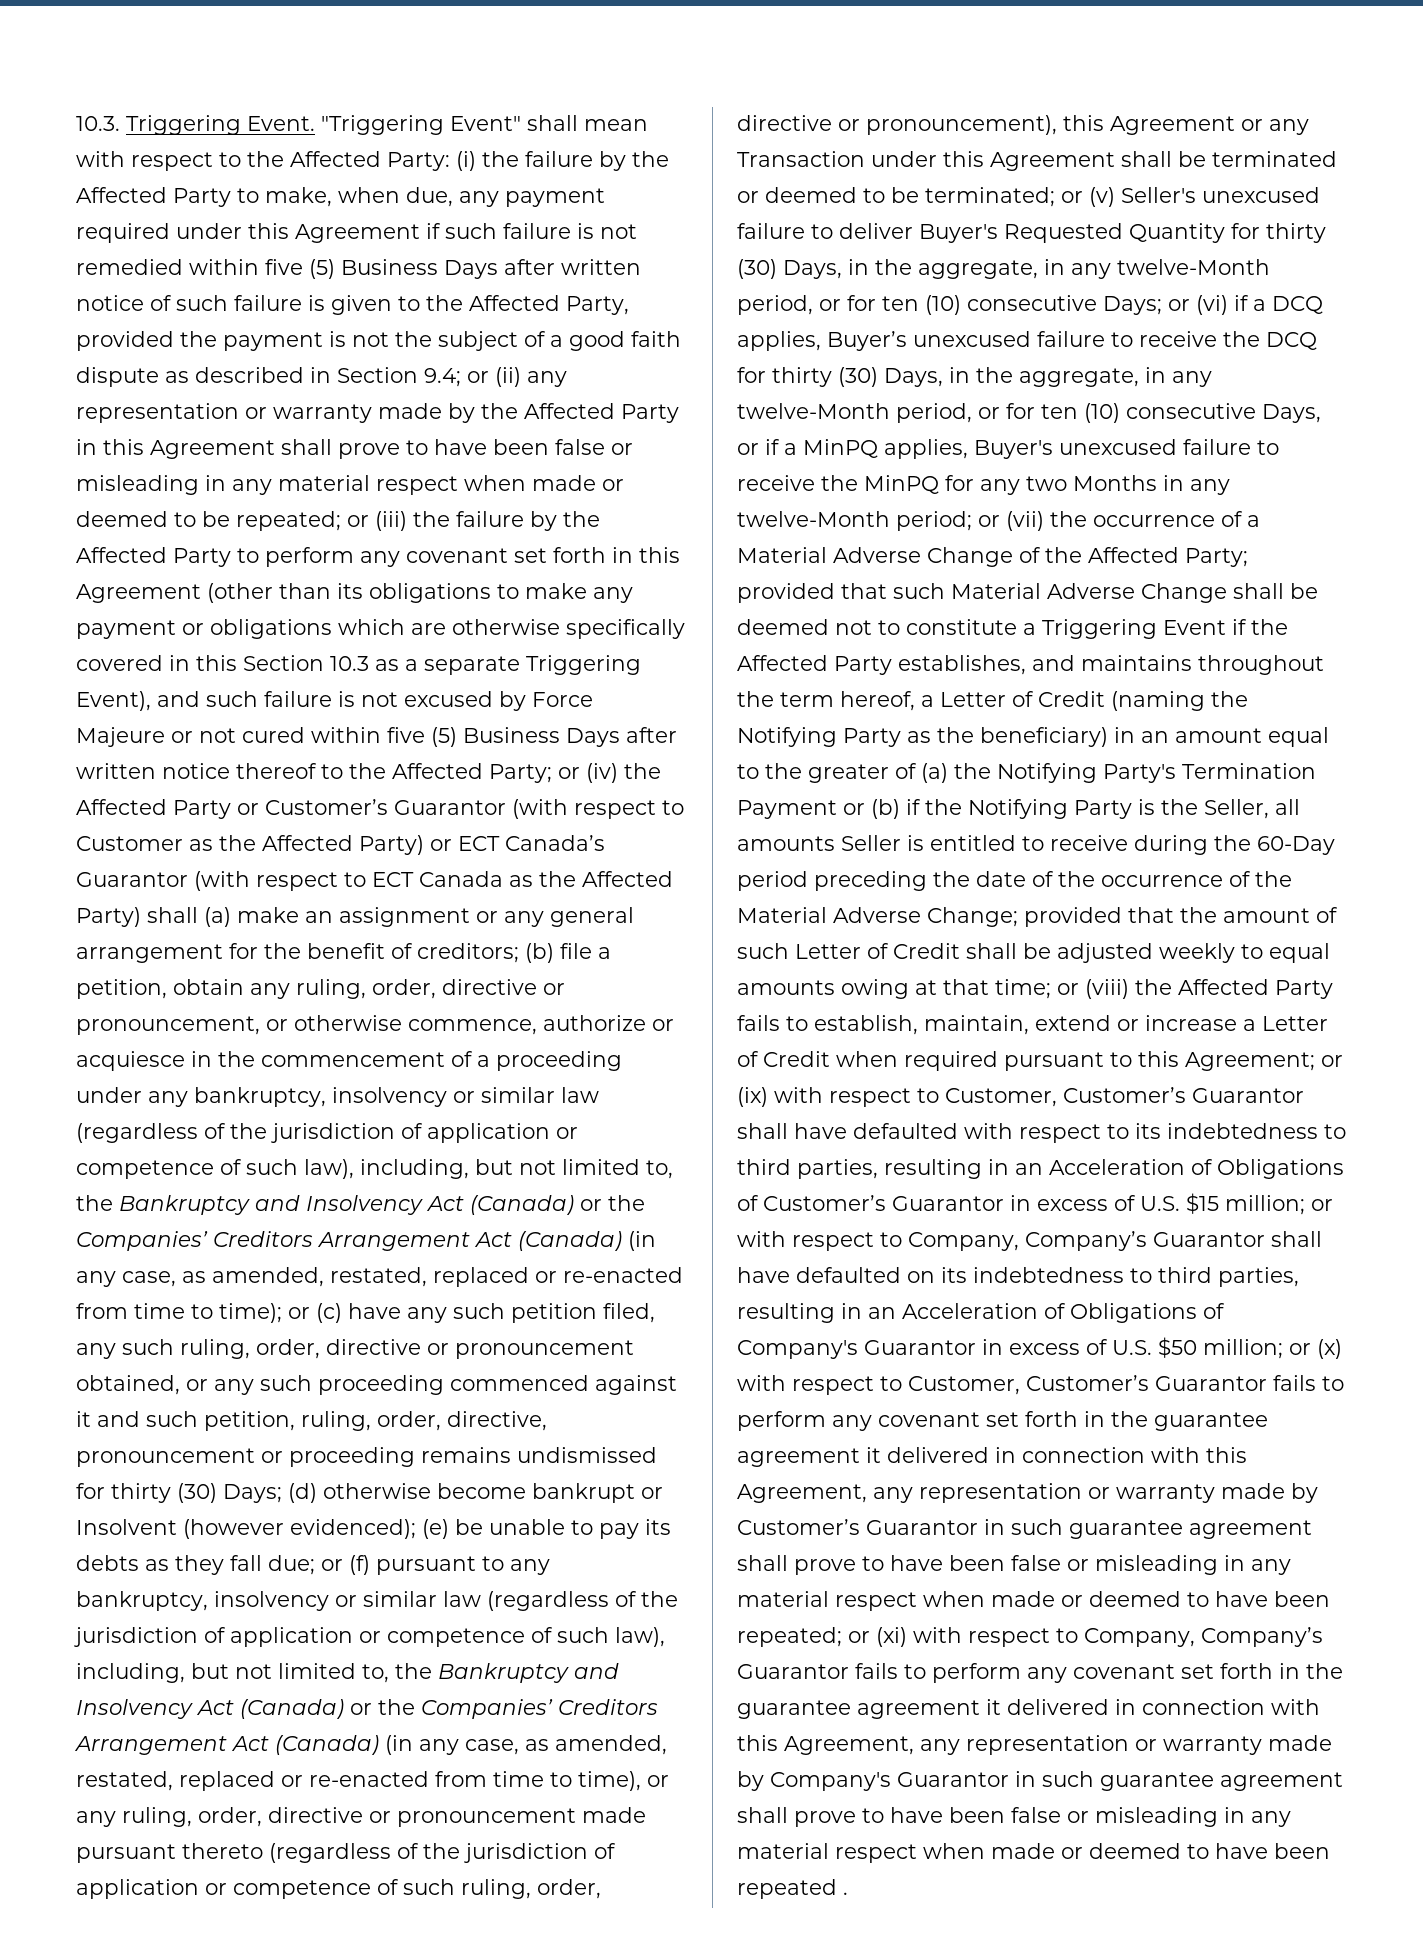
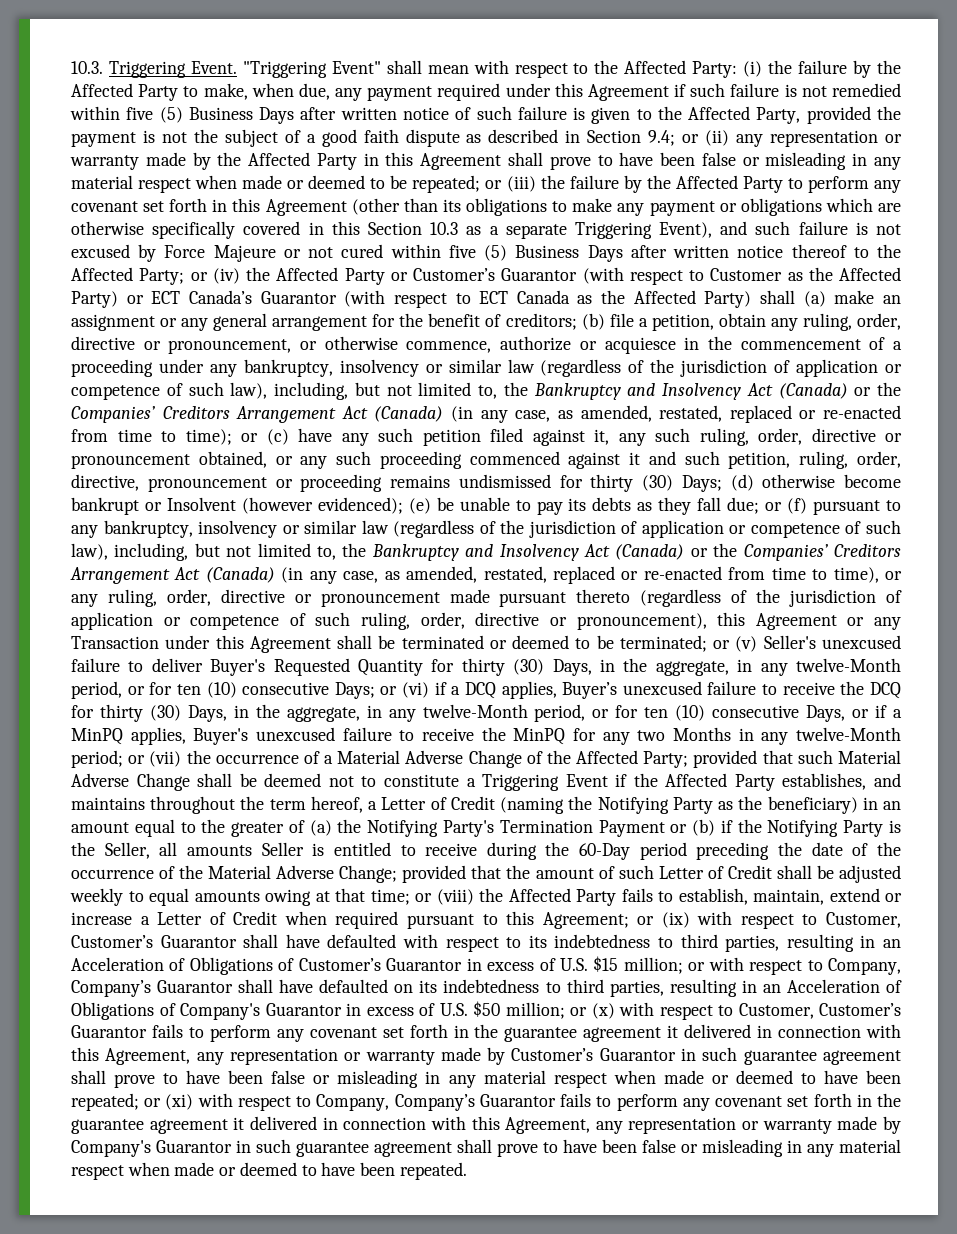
- or (c) have any such petition filed, any such ruling, order, directive or pronouncement obtained, or any such proceeding commenced against it and such petition, ruling, order, directive, pronouncement or proceeding remains undismissed for thirty (30) Days;
+ or (c) have any such petition filed against it, any such ruling, order, directive or pronouncement obtained, or any such proceeding commenced against it and such petition, ruling, order, directive, pronouncement or proceeding remains undismissed for thirty (30) Days;
- or (xi) with respect to Company, Company’s Guarantor fails to perform any covenant set forth in the guarantee agreement it delivered in connection with this Agreement, any representation or warranty made by Company's Guarantor in such guarantee agreement shall prove to have been false or misleading in any material respect when made or deemed to have been repeated .
+ or (xi) with respect to Company, Company’s Guarantor fails to perform any covenant set forth in the guarantee agreement it delivered in connection with this Agreement, any representation or warranty made by Company's Guarantor in such guarantee agreement shall prove to have been false or misleading in any material respect when made or deemed to have been repeated.

